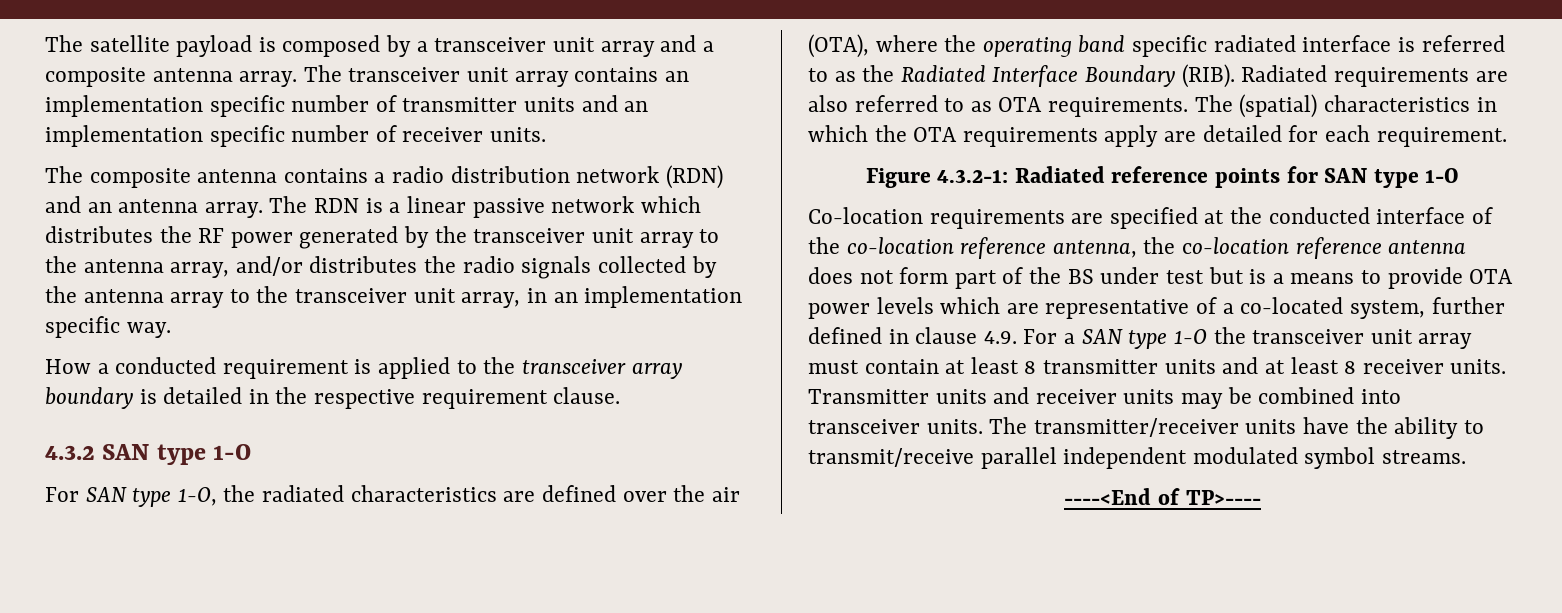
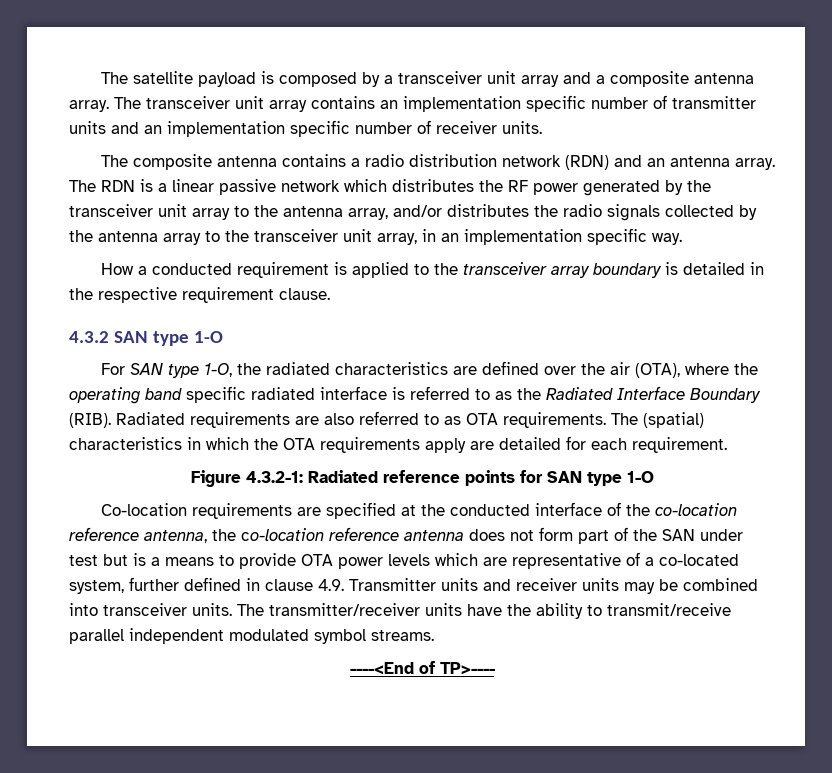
- Co-location requirements are specified at the conducted interface of the co-location reference antenna, the co-location reference antenna does not form part of the BS under test but is a means to provide OTA power levels which are representative of a co-located system, further defined in clause 4.9. For a SAN type 1-O the transceiver unit array must contain at least 8 transmitter units and at least 8 receiver units. Transmitter units and receiver units may be combined into transceiver units.
+ Co-location requirements are specified at the conducted interface of the co-location reference antenna, the co-location reference antenna does not form part of the SAN under test but is a means to provide OTA power levels which are representative of a co-located system, further defined in clause 4.9. Transmitter units and receiver units may be combined into transceiver units.

